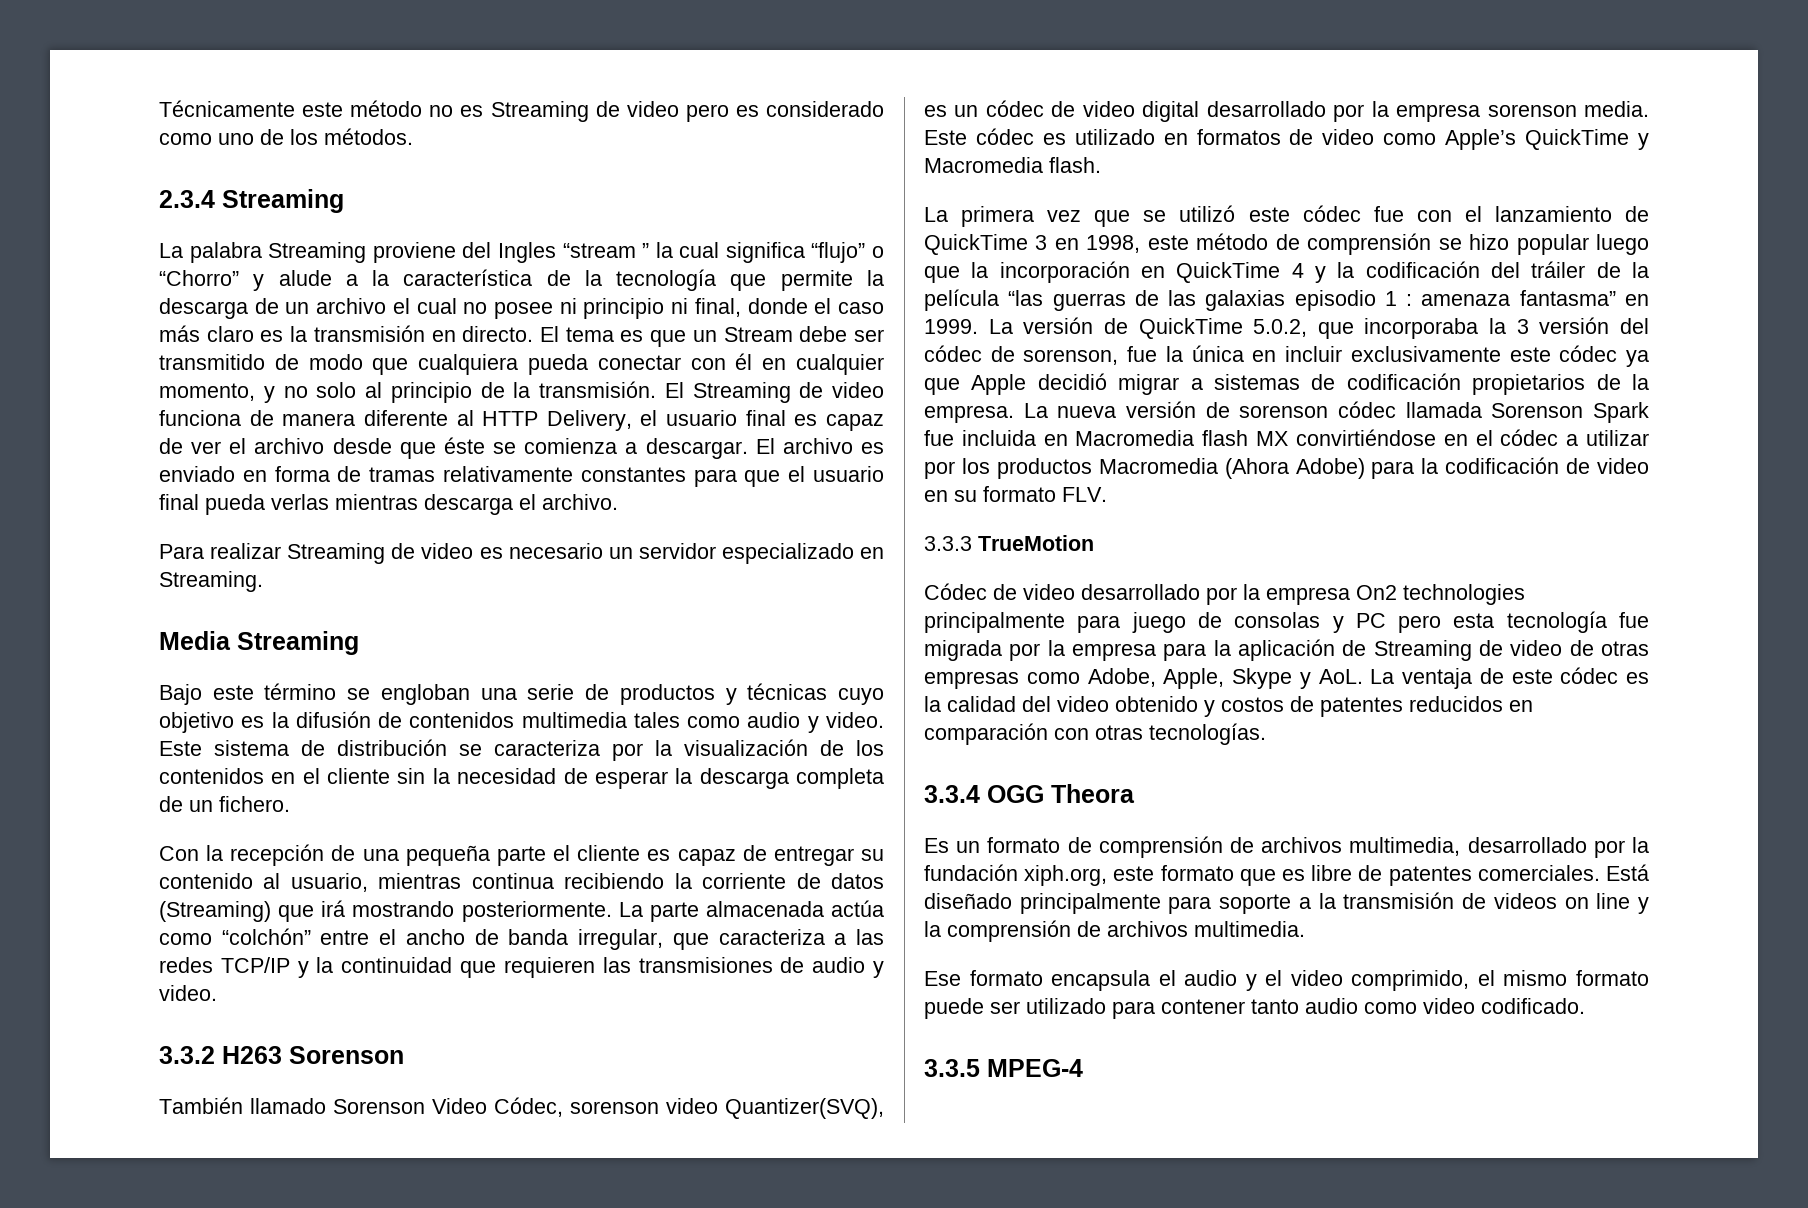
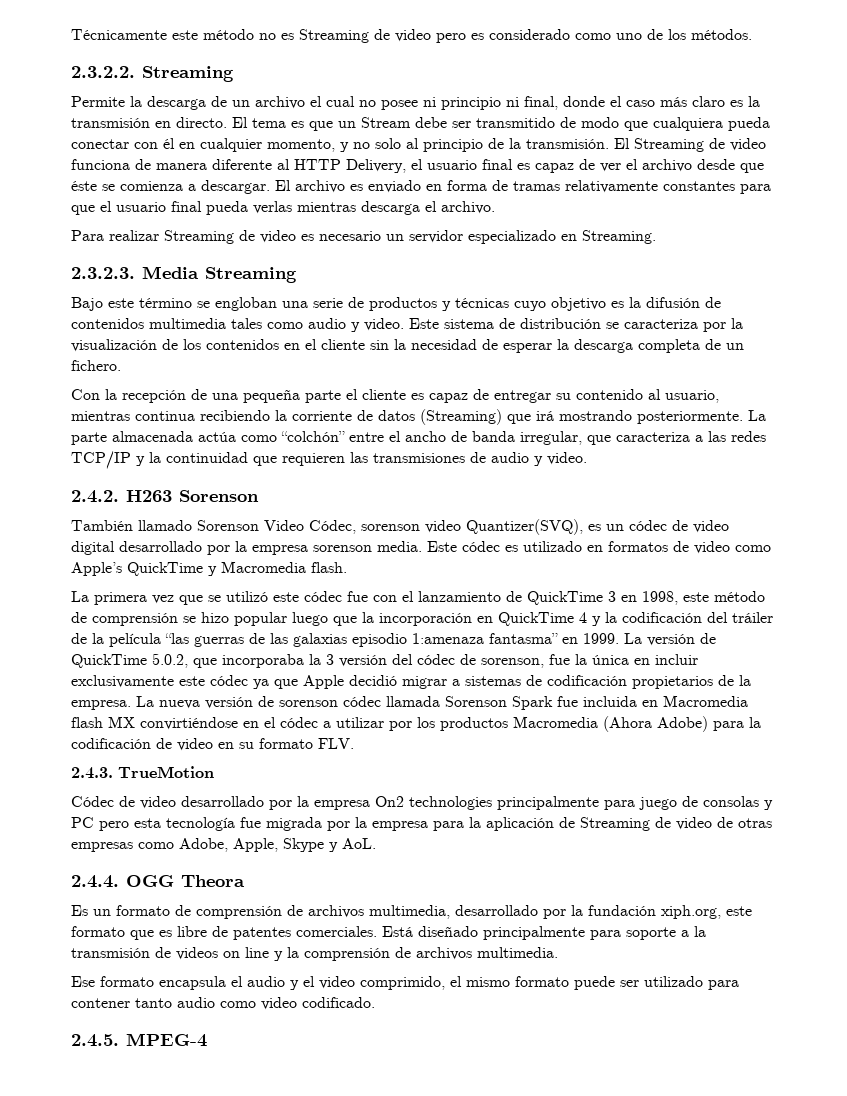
- 2.3.4 Streaming
- La palabra Streaming proviene del Ingles “stream ” la cual significa “flujo” o “Chorro” y alude a la característica de la tecnología que permite la descarga de un archivo el cual no posee ni principio ni final, donde el caso más claro es la transmisión en directo.
+ 2.3.2.2. Streaming
+ Permite la descarga de un archivo el cual no posee ni principio ni final, donde el caso más claro es la transmisión en directo.
- Media Streaming
+ 2.3.2.3. Media Streaming
- 3.3.2 H263 Sorenson
+ 2.4.2. H263 Sorenson
- La primera vez que se utilizó este códec fue con el lanzamiento de QuickTime 3 en 1998, este método de comprensión se hizo popular luego que la incorporación en QuickTime 4 y la codificación del tráiler de la película “las guerras de las galaxias episodio 1 : amenaza fantasma” en 1999.
+ La primera vez que se utilizó este códec fue con el lanzamiento de QuickTime 3 en 1998, este método de comprensión se hizo popular luego que la incorporación en QuickTime 4 y la codificación del tráiler de la película “las guerras de las galaxias episodio 1:amenaza fantasma” en 1999.
- 3.3.3 TrueMotion
+ 2.4.3. TrueMotion
- Códec de video desarrollado por la empresa On2 technologies principalmente para juego de consolas y PC pero esta tecnología fue migrada por la empresa para la aplicación de Streaming de video de otras empresas como Adobe, Apple, Skype y AoL. La ventaja de este códec es la calidad del video obtenido y costos de patentes reducidos en comparación con otras tecnologías.
- 3.3.4 OGG Theora
+ Códec de video desarrollado por la empresa On2 technologies principalmente para juego de consolas y PC pero esta tecnología fue migrada por la empresa para la aplicación de Streaming de video de otras empresas como Adobe, Apple, Skype y AoL.
+ 2.4.4. OGG Theora
- 3.3.5 MPEG-4
+ 2.4.5. MPEG-4

